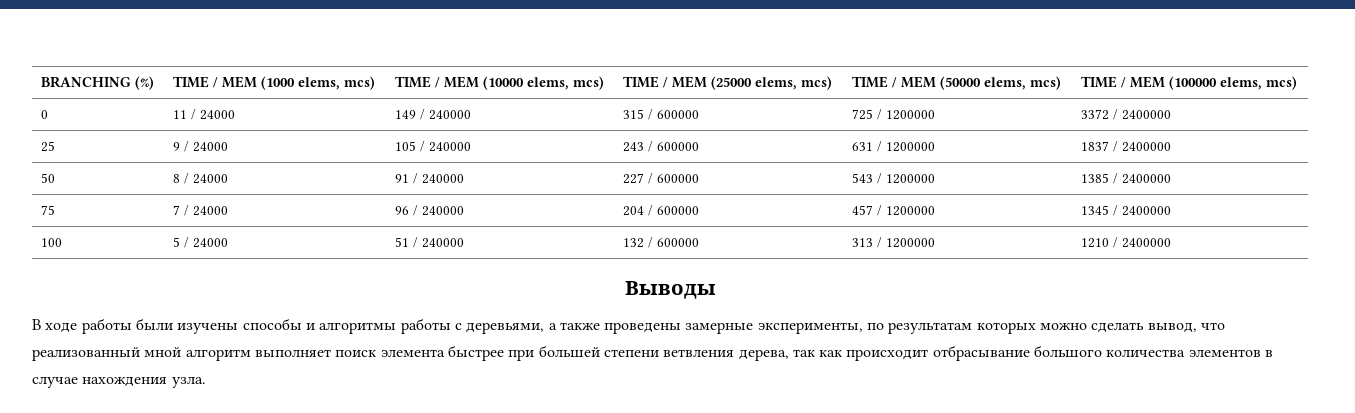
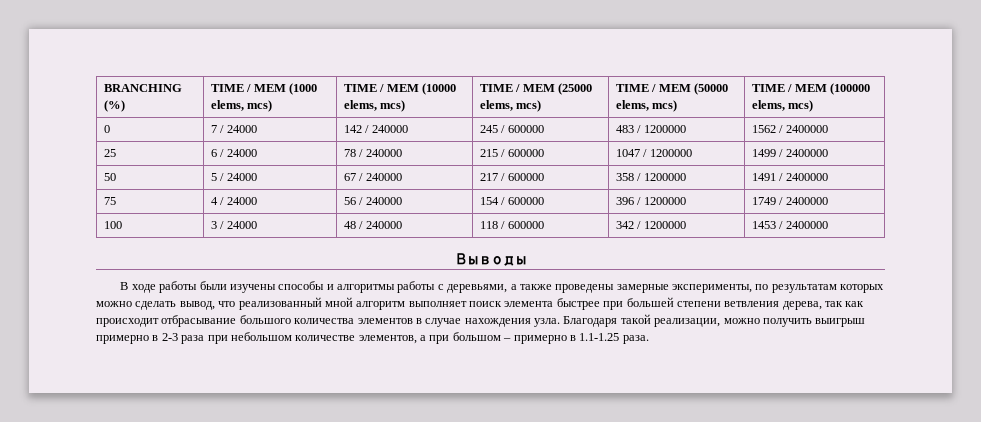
- 0 | 11 / 24000 | 149 / 240000 | 315 / 600000 | 725 / 1200000 | 3372 / 2400000
+ 0 | 7 / 24000 | 142 / 240000 | 245 / 600000 | 483 / 1200000 | 1562 / 2400000
- 25 | 9 / 24000 | 105 / 240000 | 243 / 600000 | 631 / 1200000 | 1837 / 2400000
+ 25 | 6 / 24000 | 78 / 240000 | 215 / 600000 | 1047 / 1200000 | 1499 / 2400000
- 50 | 8 / 24000 | 91 / 240000 | 227 / 600000 | 543 / 1200000 | 1385 / 2400000
+ 50 | 5 / 24000 | 67 / 240000 | 217 / 600000 | 358 / 1200000 | 1491 / 2400000
- 75 | 7 / 24000 | 96 / 240000 | 204 / 600000 | 457 / 1200000 | 1345 / 2400000
+ 75 | 4 / 24000 | 56 / 240000 | 154 / 600000 | 396 / 1200000 | 1749 / 2400000
- 100 | 5 / 24000 | 51 / 240000 | 132 / 600000 | 313 / 1200000 | 1210 / 2400000
+ 100 | 3 / 24000 | 48 / 240000 | 118 / 600000 | 342 / 1200000 | 1453 / 2400000
+ Благодаря такой реализации, можно получить выигрыш примерно в 2-3 раза при небольшом количестве элементов, а при большом – примерно в 1.1-1.25 раза.

